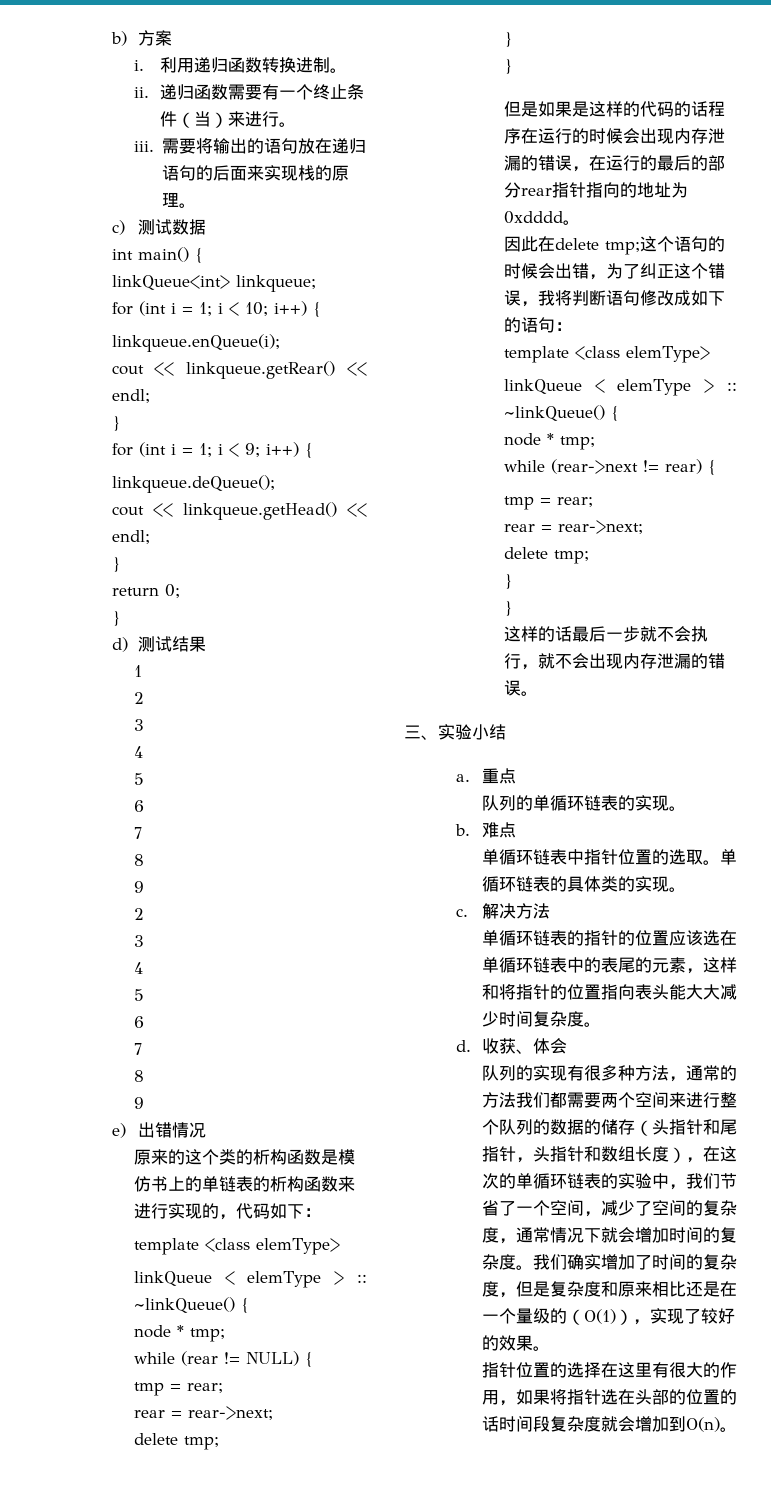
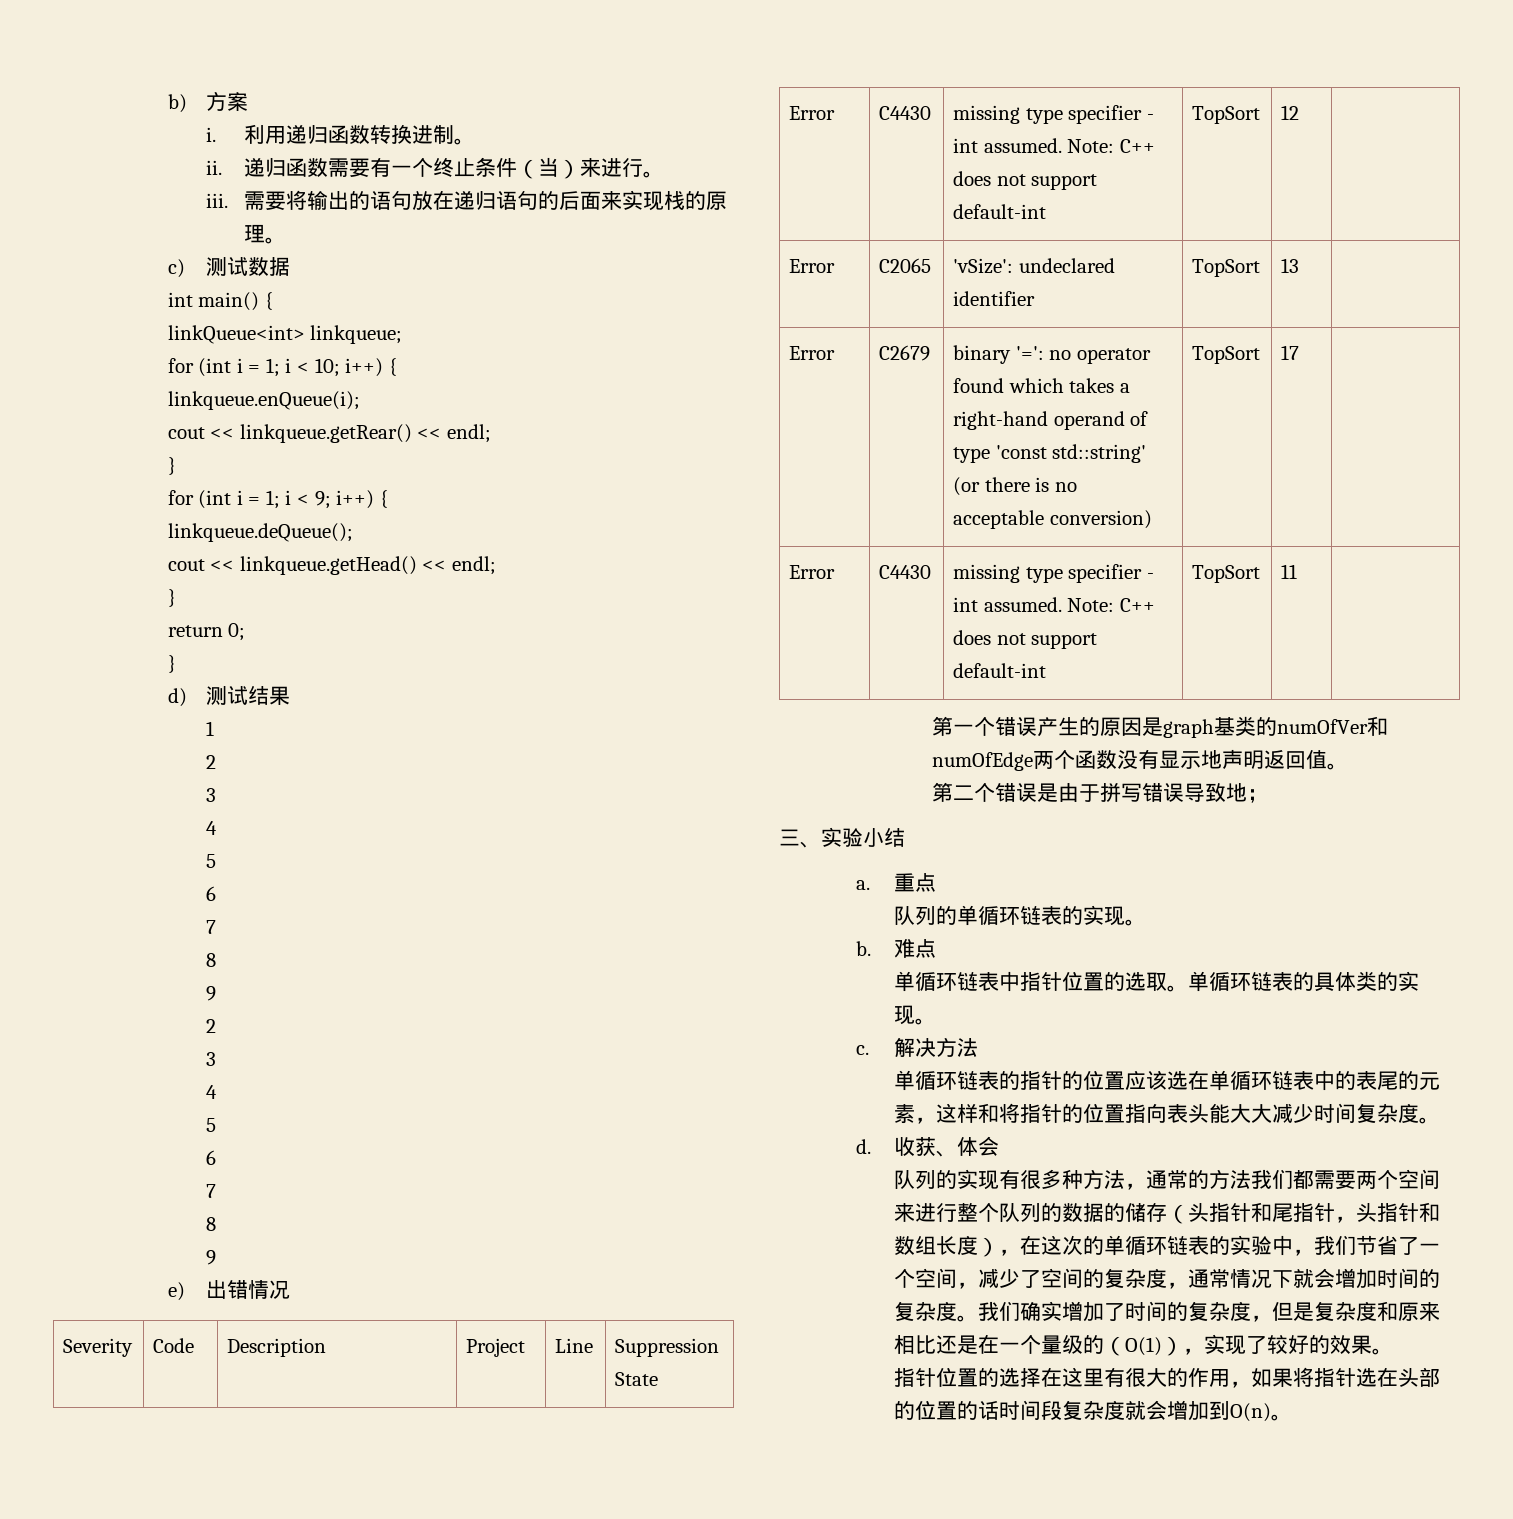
- 原来的这个类的析构函数是模仿书上的单链表的析构函数来进行实现的，代码如下：
- template <class elemType>
- linkQueue < elemType > :: ~linkQueue() {
- node * tmp;
- while (rear != NULL) {
- tmp = rear;
- rear = rear->next;
- delete tmp;
- }
- }
- 但是如果是这样的代码的话程序在运行的时候会出现内存泄漏的错误，在运行的最后的部分rear指针指向的地址为0xdddd。
- 因此在delete tmp;这个语句的时候会出错，为了纠正这个错误，我将判断语句修改成如下的语句：
- template <class elemType>
- linkQueue < elemType > :: ~linkQueue() {
- node * tmp;
- while (rear->next != rear) {
- tmp = rear;
- rear = rear->next;
- delete tmp;
- }
- }
- 这样的话最后一步就不会执行，就不会出现内存泄漏的错误。
+ Severity | Code | Description | Project | Line | Suppression State
+ Error | C4430 | missing type specifier - int assumed. Note: C++ does not support default-int | TopSort | 12 |
+ Error | C2065 | 'vSize': undeclared identifier | TopSort | 13 |
+ Error | C2679 | binary '=': no operator found which takes a right-hand operand of type 'const std::string' (or there is no acceptable conversion) | TopSort | 17 |
+ Error | C4430 | missing type specifier - int assumed. Note: C++ does not support default-int | TopSort | 11 |
+ 第一个错误产生的原因是graph基类的numOfVer和numOfEdge两个函数没有显示地声明返回值。
+ 第二个错误是由于拼写错误导致地；

